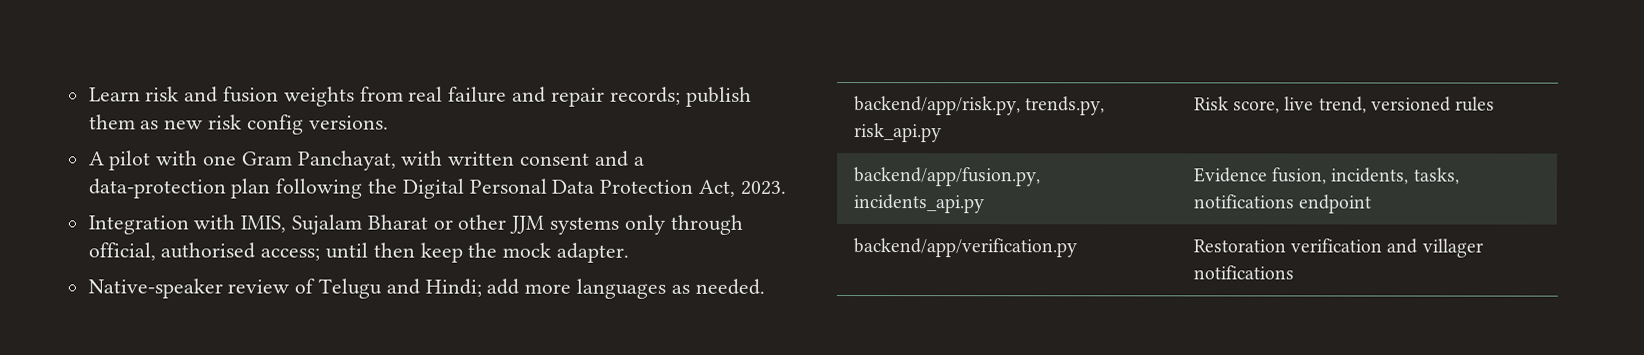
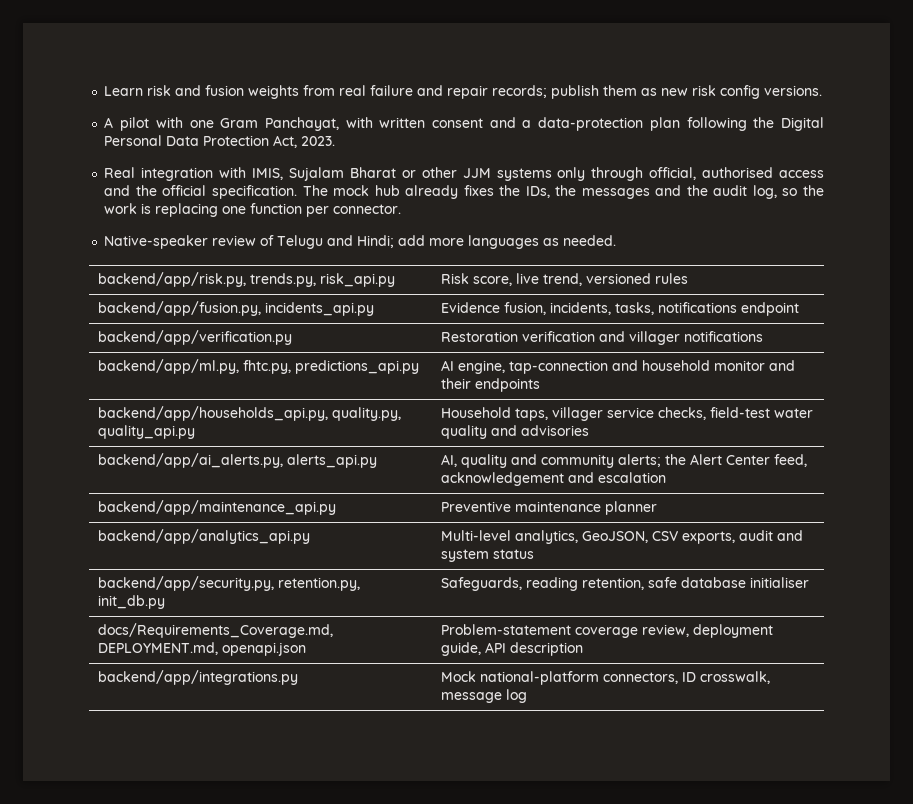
- Integration with IMIS, Sujalam Bharat or other JJM systems only through official, authorised access; until then keep the mock adapter.
+ Real integration with IMIS, Sujalam Bharat or other JJM systems only through official, authorised access and the official specification. The mock hub already fixes the IDs, the messages and the audit log, so the work is replacing one function per connector.
+ backend/app/ml.py, fhtc.py, predictions_api.py | AI engine, tap-connection and household monitor and their endpoints
+ backend/app/households_api.py, quality.py, quality_api.py | Household taps, villager service checks, field-test water quality and advisories
+ backend/app/ai_alerts.py, alerts_api.py | AI, quality and community alerts; the Alert Center feed, acknowledgement and escalation
+ backend/app/maintenance_api.py | Preventive maintenance planner
+ backend/app/analytics_api.py | Multi-level analytics, GeoJSON, CSV exports, audit and system status
+ backend/app/security.py, retention.py, init_db.py | Safeguards, reading retention, safe database initialiser
+ docs/Requirements_Coverage.md, DEPLOYMENT.md, openapi.json | Problem-statement coverage review, deployment guide, API description
+ backend/app/integrations.py | Mock national-platform connectors, ID crosswalk, message log

